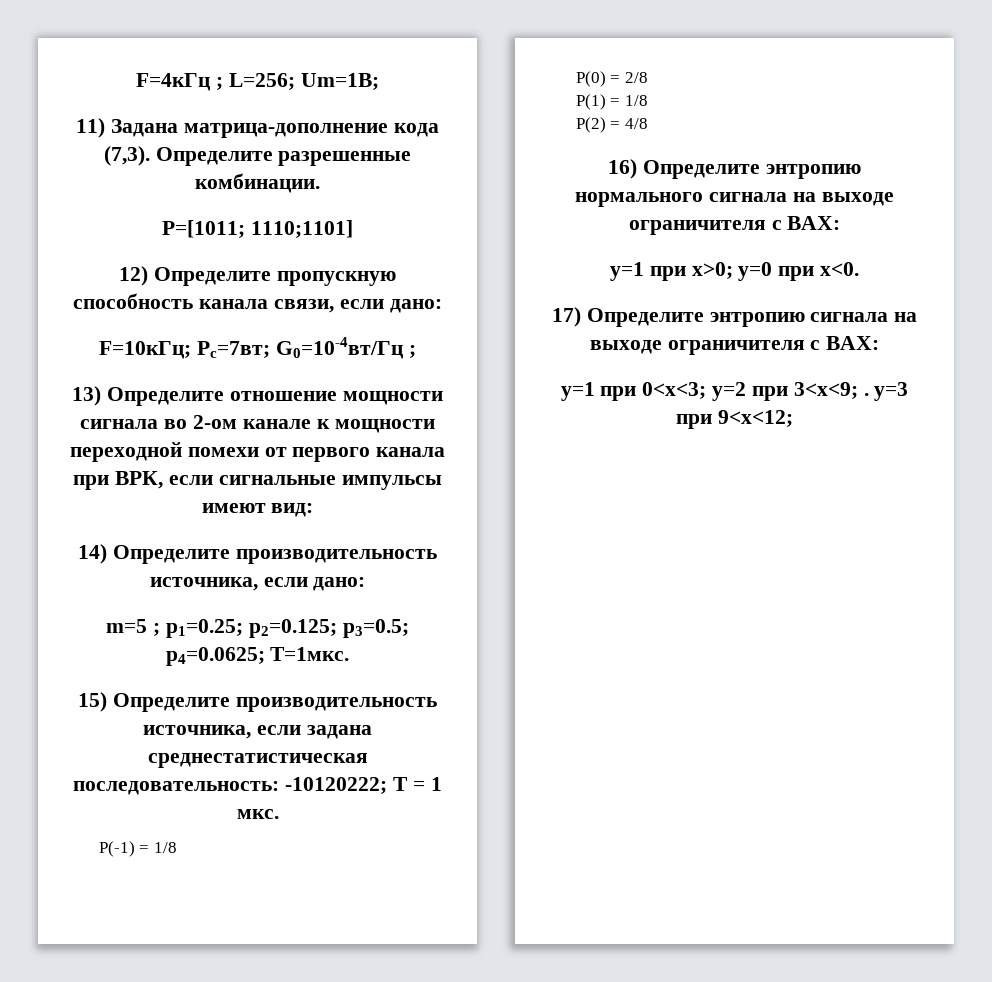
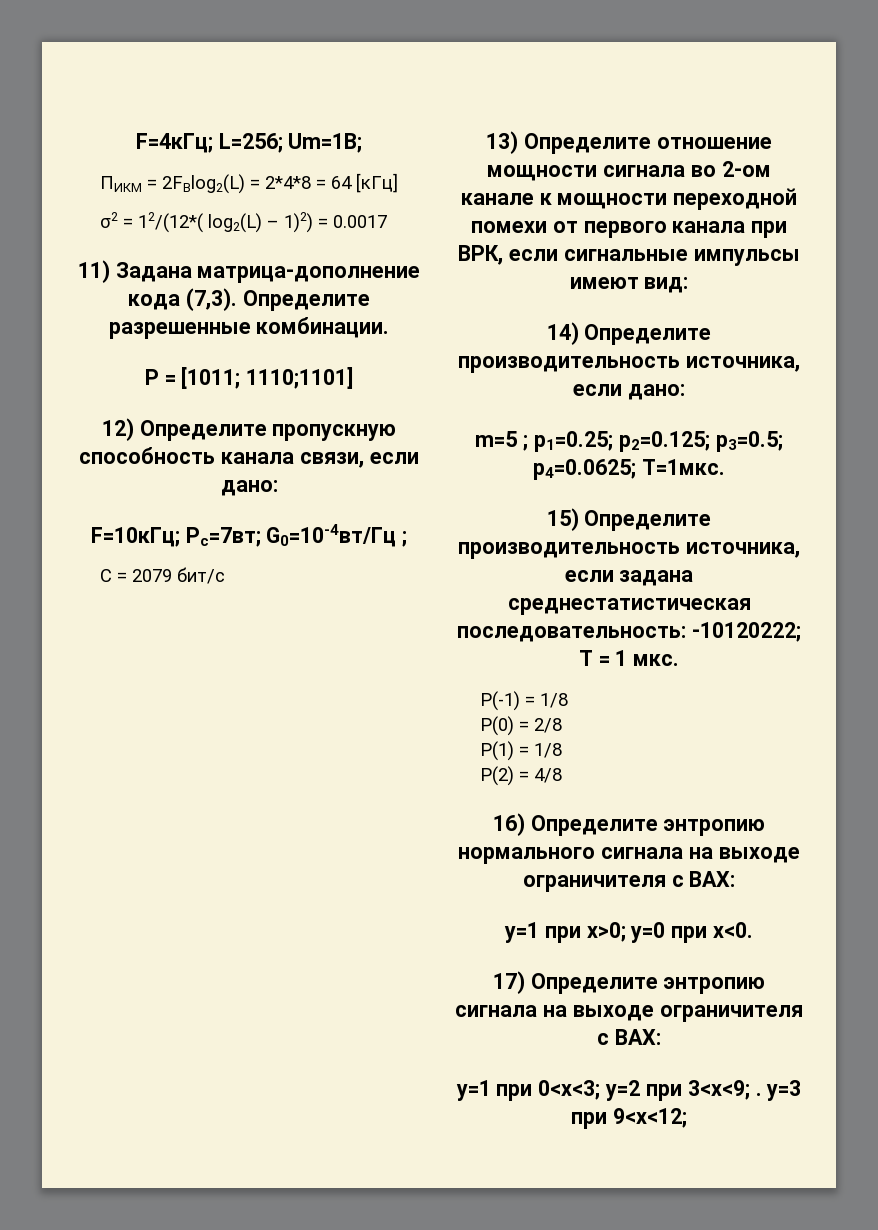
- F=4кГц ; L=256; Um=1В;
+ F=4кГц; L=256; Um=1В;
+ ПИКМ = 2FВlog2(L) = 2*4*8 = 64 [кГц]
+ σ2 = 12/(12*( log2(L) – 1)2) = 0.0017
- Р=[1011; 1110;1101]
+ Р = [1011; 1110;1101]
+ С = 2079 бит/с

